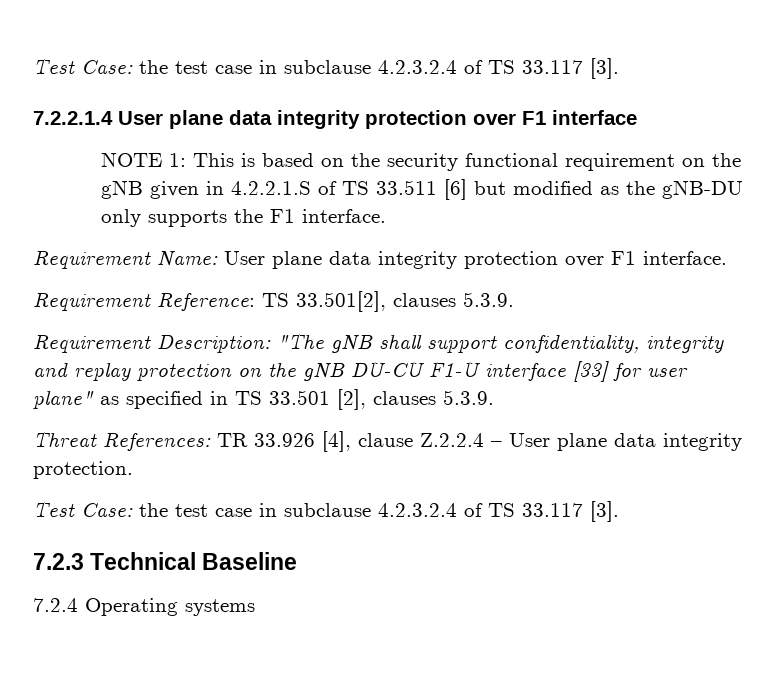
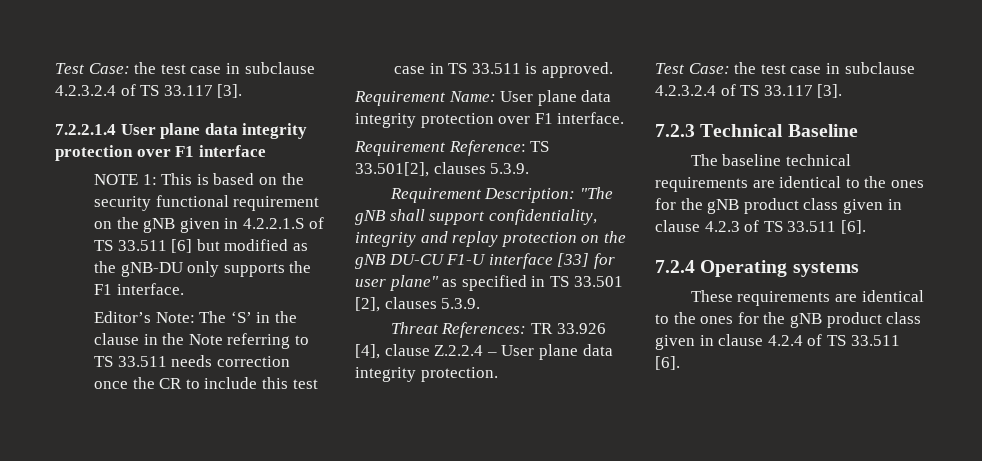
+ Editor’s Note: The ‘S’ in the clause in the Note referring to TS 33.511 needs correction once the CR to include this test case in TS 33.511 is approved.
+ The baseline technical requirements are identical to the ones for the gNB product class given in clause 4.2.3 of TS 33.511 [6].
  7.2.4 Operating systems
+ These requirements are identical to the ones for the gNB product class given in clause 4.2.4 of TS 33.511 [6].

